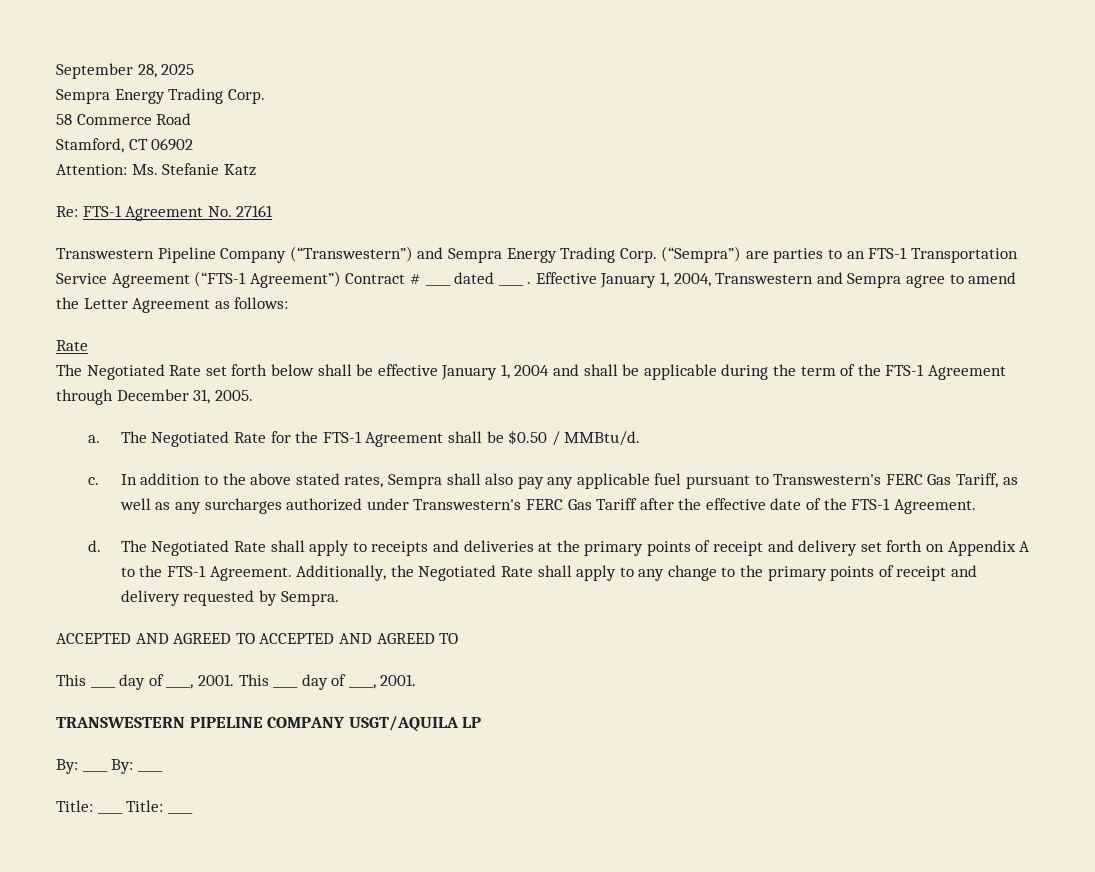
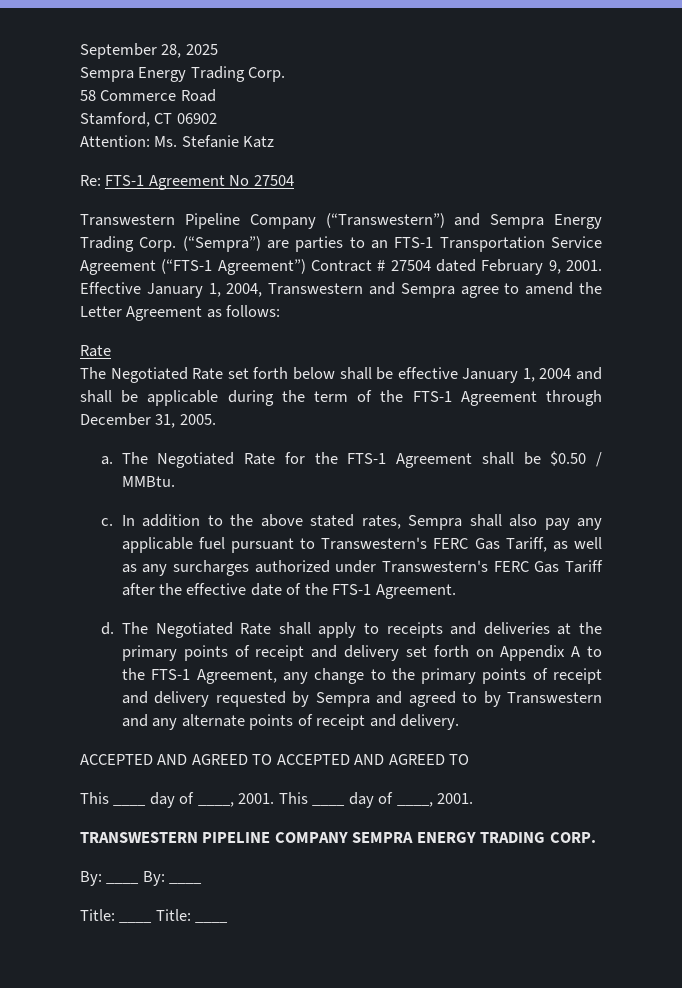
- Re: FTS-1 Agreement No. 27161
+ Re: FTS-1 Agreement No 27504
- (“Sempra”) are parties to an FTS-1 Transportation Service Agreement (“FTS-1 Agreement”) Contract # ____ dated ____ .
+ (“Sempra”) are parties to an FTS-1 Transportation Service Agreement (“FTS-1 Agreement”) Contract # 27504 dated February 9, 2001.
- The Negotiated Rate for the FTS-1 Agreement shall be $0.50 / MMBtu/d.
+ The Negotiated Rate for the FTS-1 Agreement shall be $0.50 / MMBtu.
- The Negotiated Rate shall apply to receipts and deliveries at the primary points of receipt and delivery set forth on Appendix A to the FTS-1 Agreement. Additionally, the Negotiated Rate shall apply to any change to the primary points of receipt and delivery requested by Sempra.
+ The Negotiated Rate shall apply to receipts and deliveries at the primary points of receipt and delivery set forth on Appendix A to the FTS-1 Agreement, any change to the primary points of receipt and delivery requested by Sempra and agreed to by Transwestern and any alternate points of receipt and delivery.
- TRANSWESTERN PIPELINE COMPANY USGT/AQUILA LP
+ TRANSWESTERN PIPELINE COMPANY SEMPRA ENERGY TRADING CORP.

